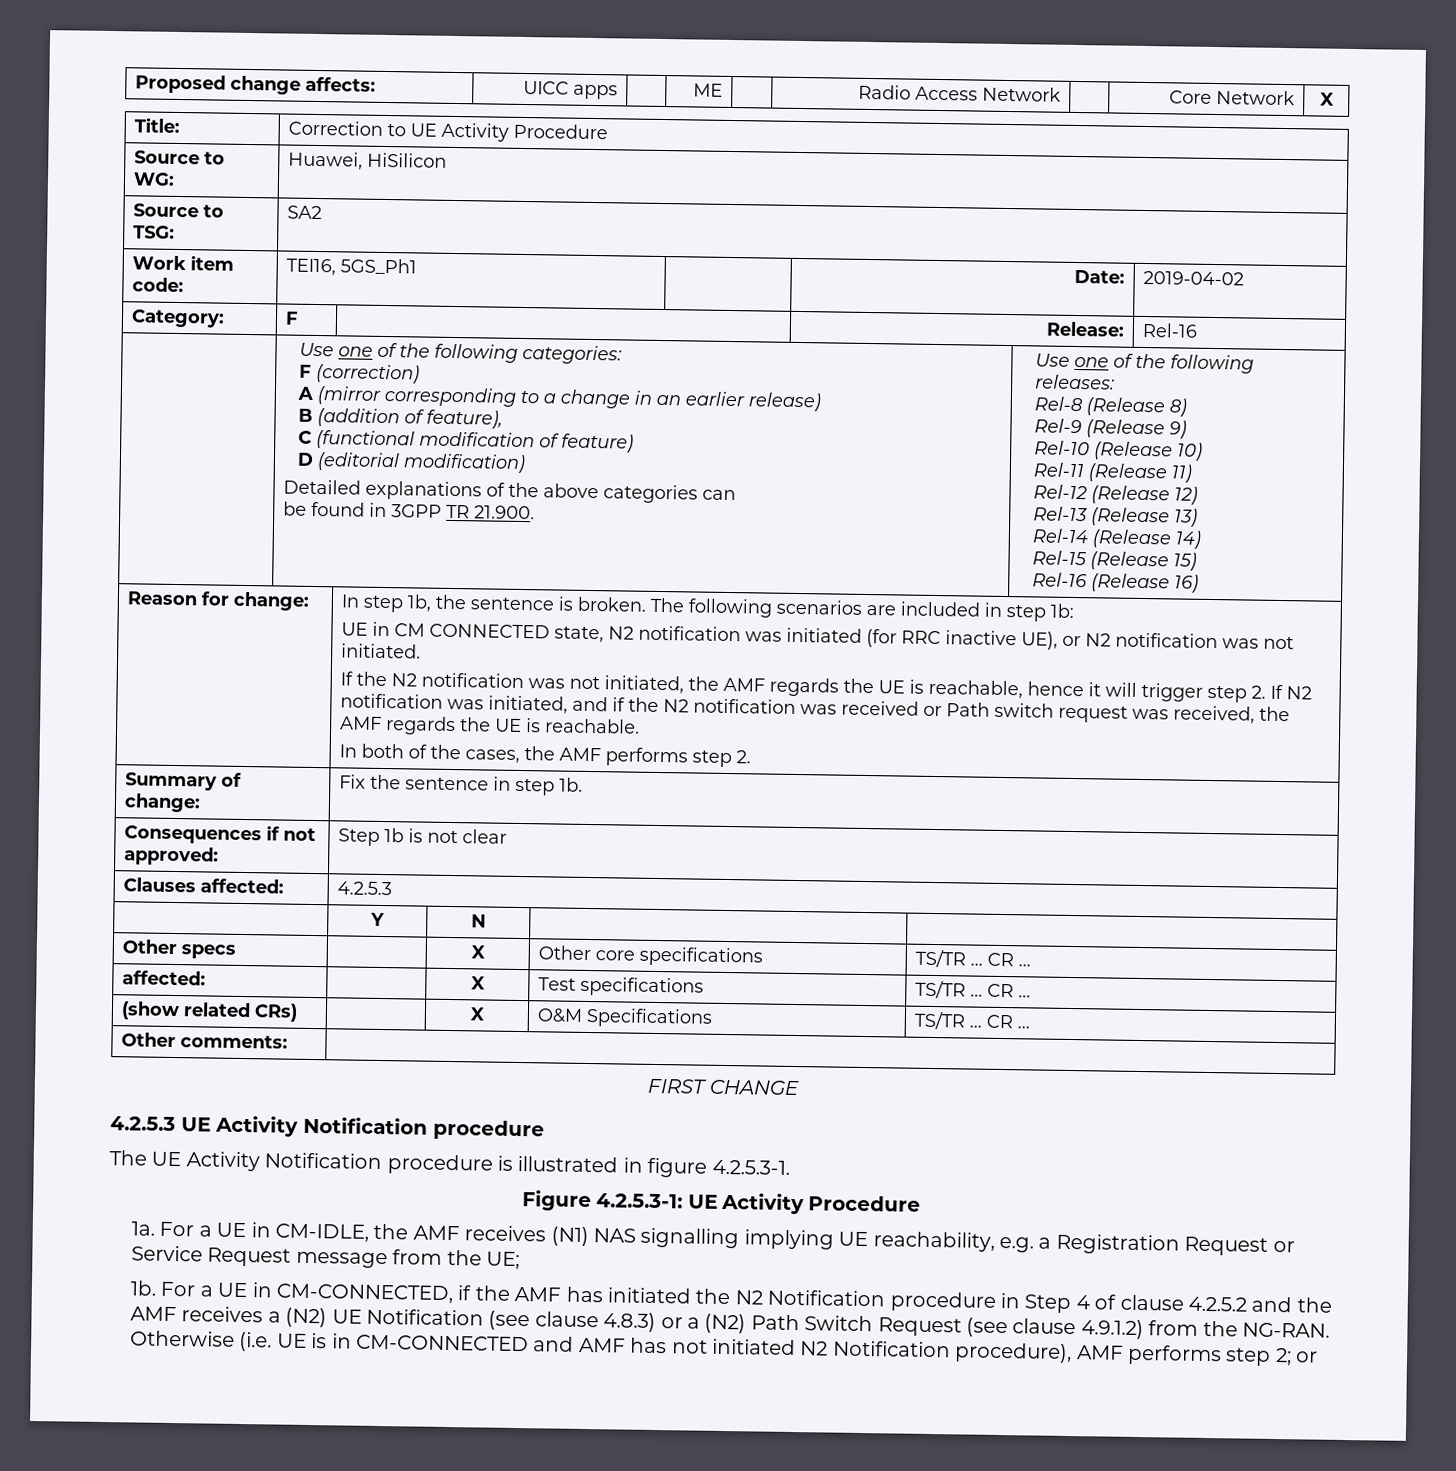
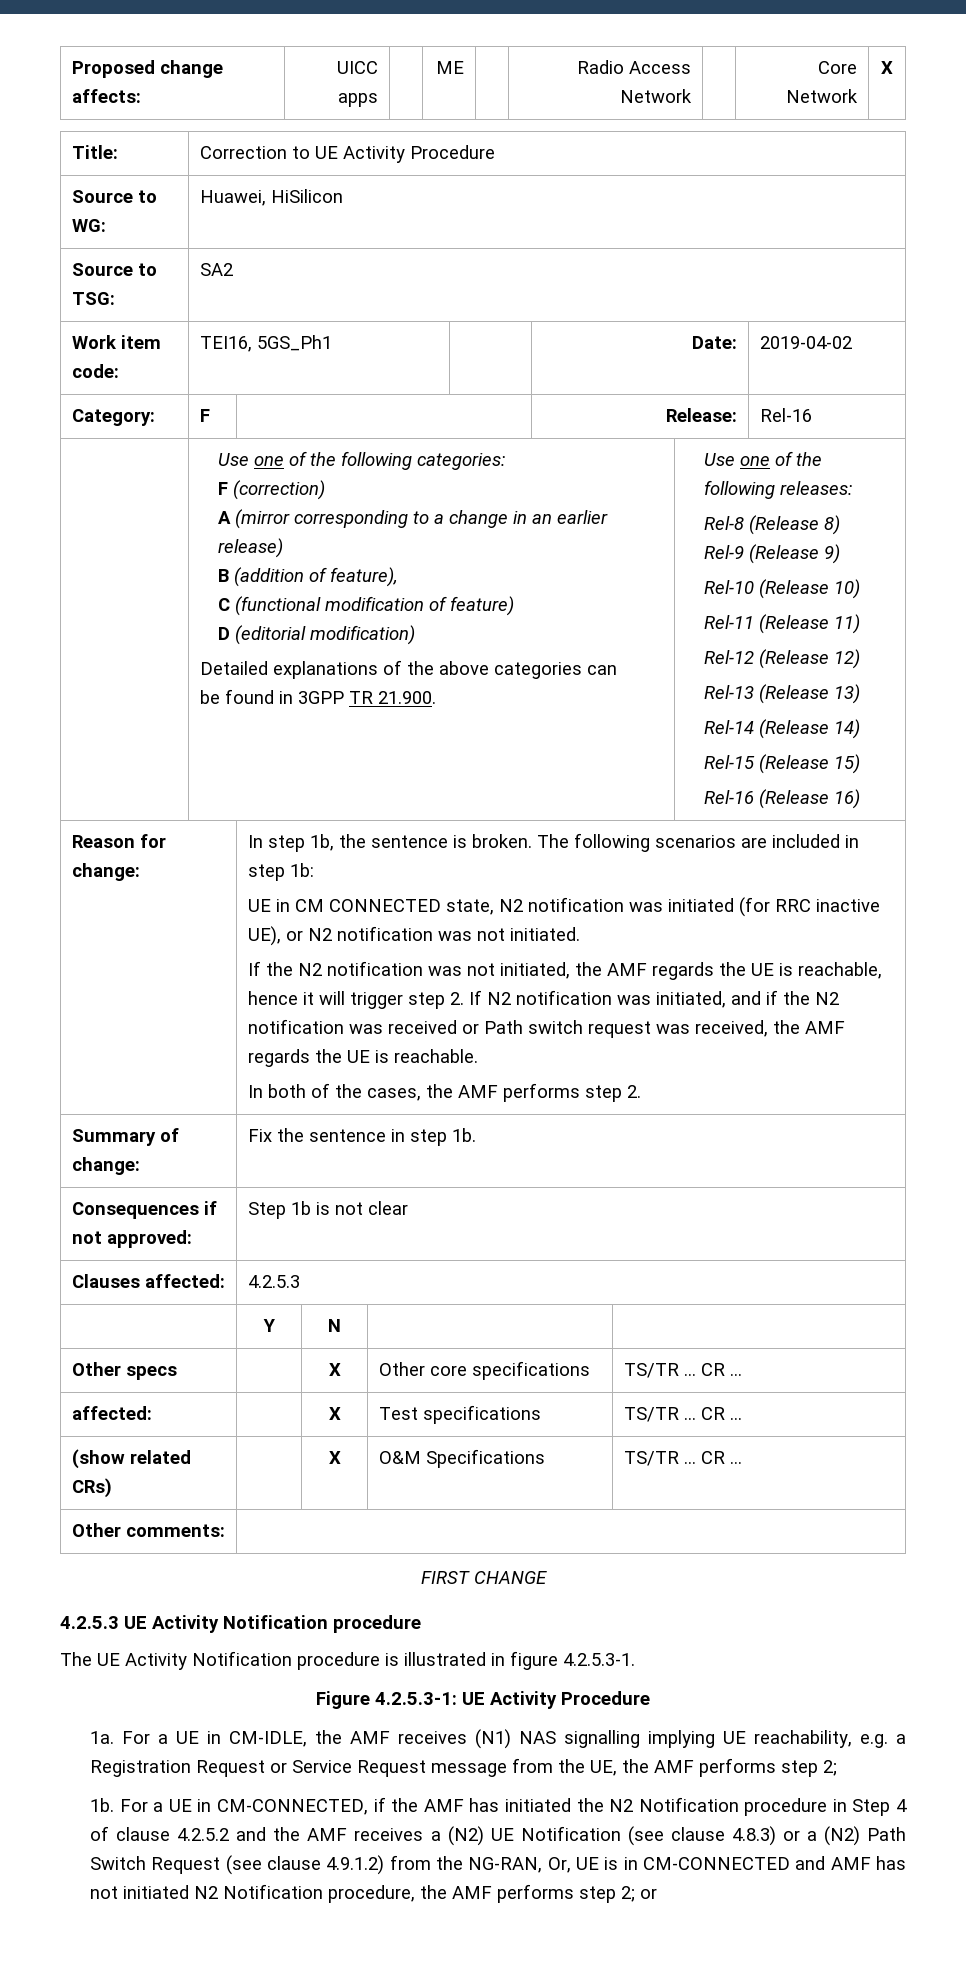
- For a UE in CM-IDLE, the AMF receives (N1) NAS signalling implying UE reachability, e.g. a Registration Request or Service Request message from the UE;
+ For a UE in CM-IDLE, the AMF receives (N1) NAS signalling implying UE reachability, e.g. a Registration Request or Service Request message from the UE, the AMF performs step 2;
- For a UE in CM-CONNECTED, if the AMF has initiated the N2 Notification procedure in Step 4 of clause 4.2.5.2 and the AMF receives a (N2) UE Notification (see clause 4.8.3) or a (N2) Path Switch Request (see clause 4.9.1.2) from the NG-RAN. Otherwise (i.e. UE is in CM-CONNECTED and AMF has not initiated N2 Notification procedure), AMF performs step 2; or
+ For a UE in CM-CONNECTED, if the AMF has initiated the N2 Notification procedure in Step 4 of clause 4.2.5.2 and the AMF receives a (N2) UE Notification (see clause 4.8.3) or a (N2) Path Switch Request (see clause 4.9.1.2) from the NG-RAN, Or, UE is in CM-CONNECTED and AMF has not initiated N2 Notification procedure, the AMF performs step 2; or

